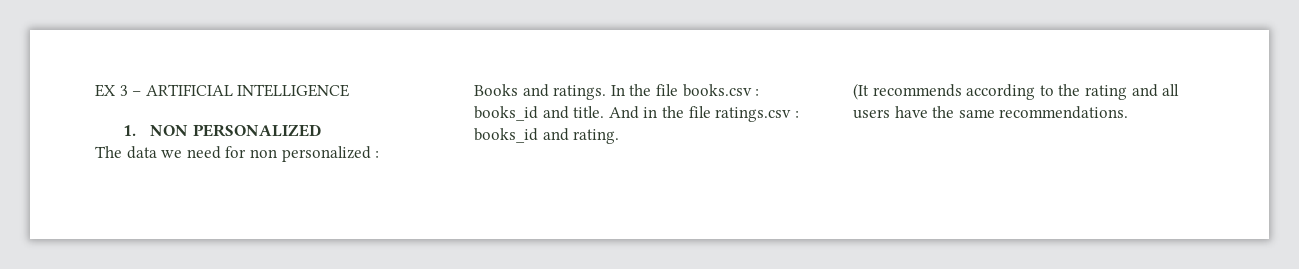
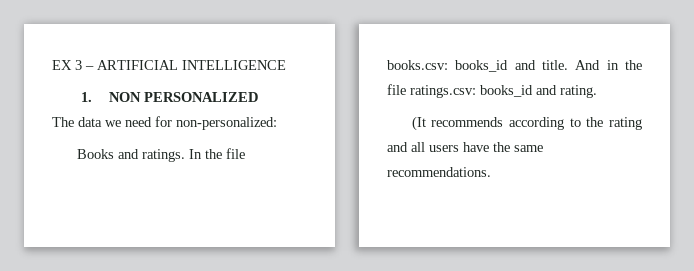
- The data we need for non personalized :
+ The data we need for non-personalized:
- In the file books.csv : books_id and title.
+ In the file books.csv: books_id and title.
- And in the file ratings.csv : books_id and rating.
+ And in the file ratings.csv: books_id and rating.

